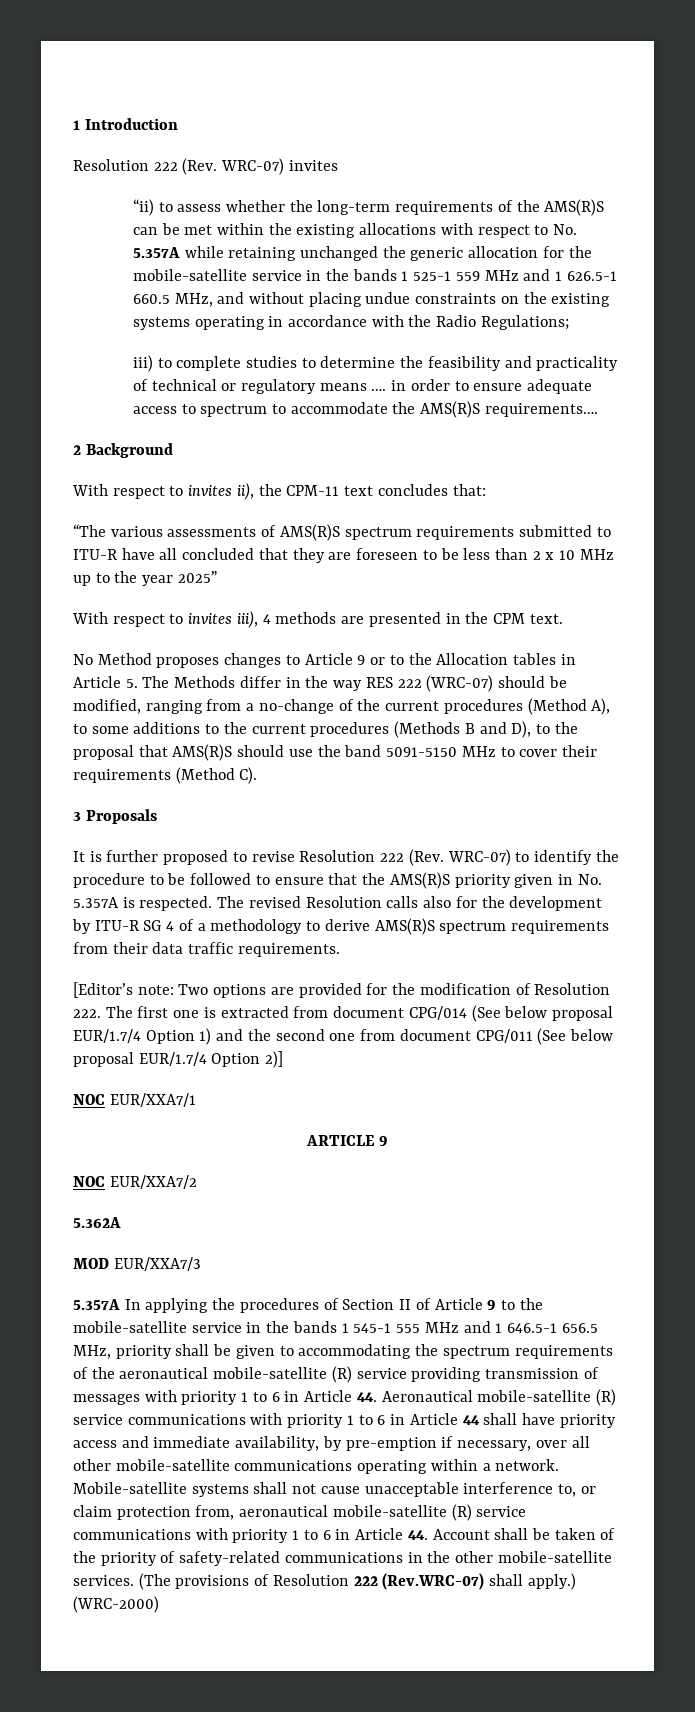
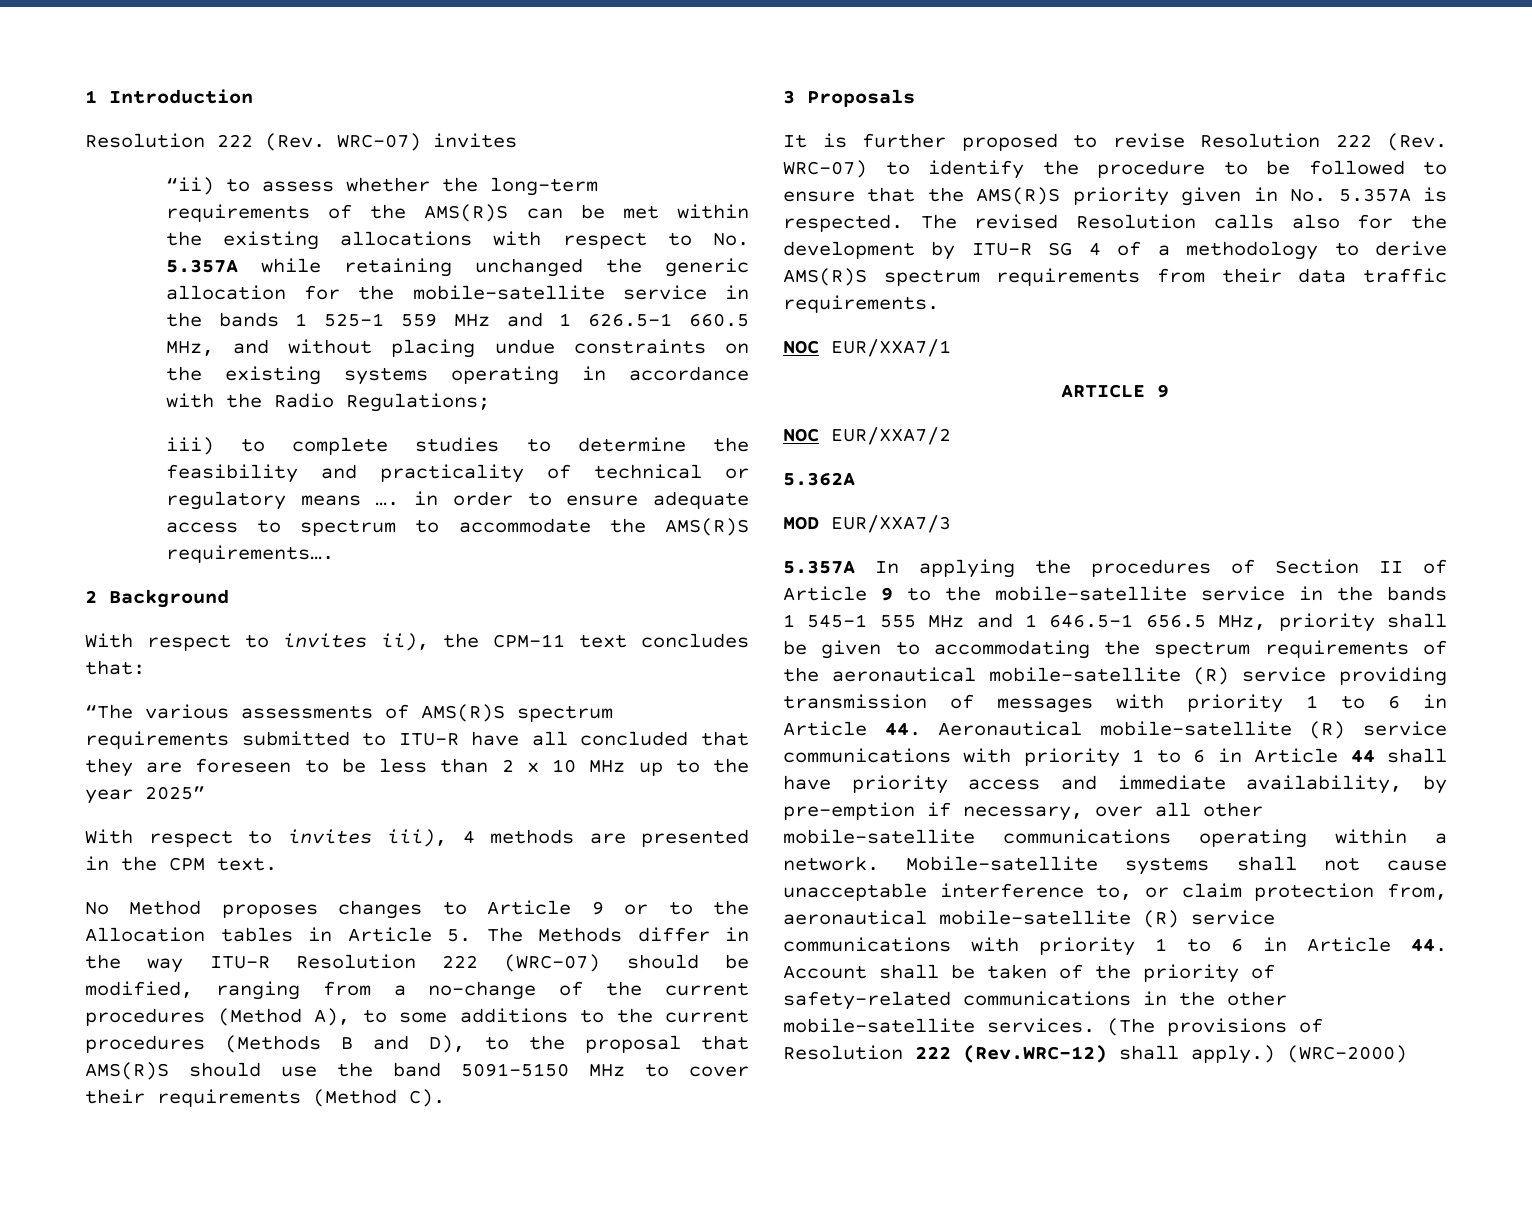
- No Method proposes changes to Article 9 or to the Allocation tables in Article 5. The Methods differ in the way RES 222 (WRC-07) should be modified, ranging from a no-change of the current procedures (Method A), to some additions to the current procedures (Methods B and D), to the proposal that AMS(R)S should use the band 5091-5150 MHz to cover their requirements (Method C).
+ No Method proposes changes to Article 9 or to the Allocation tables in Article 5. The Methods differ in the way ITU-R Resolution 222 (WRC-07) should be modified, ranging from a no-change of the current procedures (Method A), to some additions to the current procedures (Methods B and D), to the proposal that AMS(R)S should use the band 5091-5150 MHz to cover their requirements (Method C).
- [Editor’s note: Two options are provided for the modification of Resolution 222. The first one is extracted from document CPG/014 (See below proposal EUR/1.7/4 Option 1) and the second one from document CPG/011 (See below proposal EUR/1.7/4 Option 2)]
- (The provisions of Resolution 222 (Rev.WRC-07) shall apply.)
+ (The provisions of Resolution 222 (Rev.WRC-12) shall apply.)

